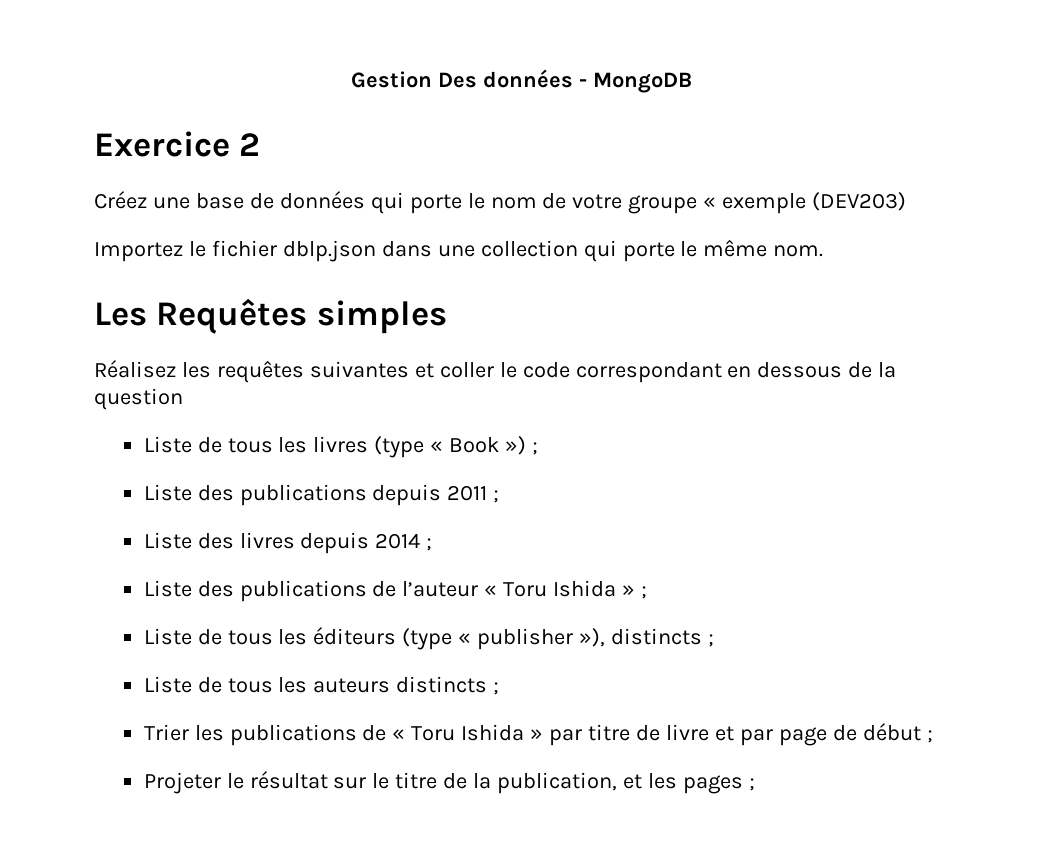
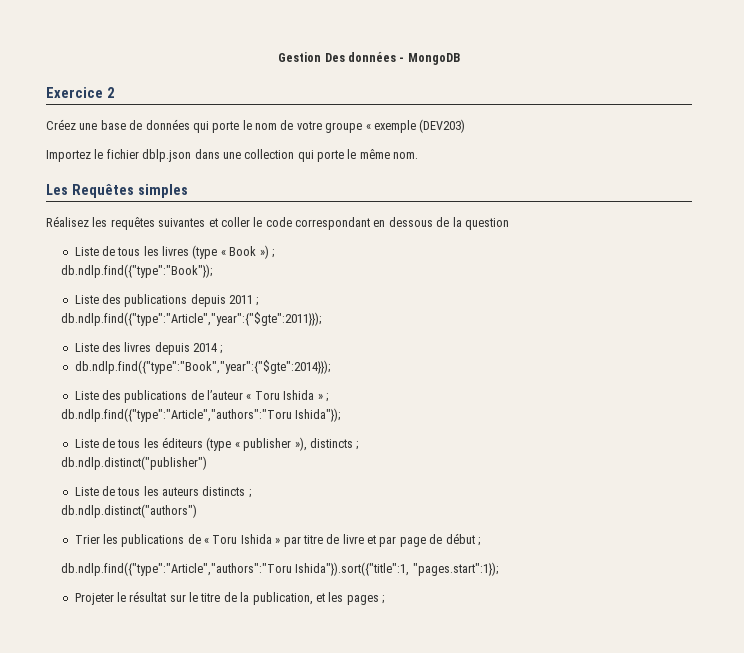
+ db.ndlp.find({"type":"Book"});
+ db.ndlp.find({"type":"Article","year":{"$gte":2011}});
+ db.ndlp.find({"type":"Book","year":{"$gte":2014}});
+ db.ndlp.find({"type":"Article","authors":"Toru Ishida"});
+ db.ndlp.distinct("publisher")
+ db.ndlp.distinct("authors")
+ db.ndlp.find({"type":"Article","authors":"Toru Ishida"}).sort({"title":1, "pages.start":1});

